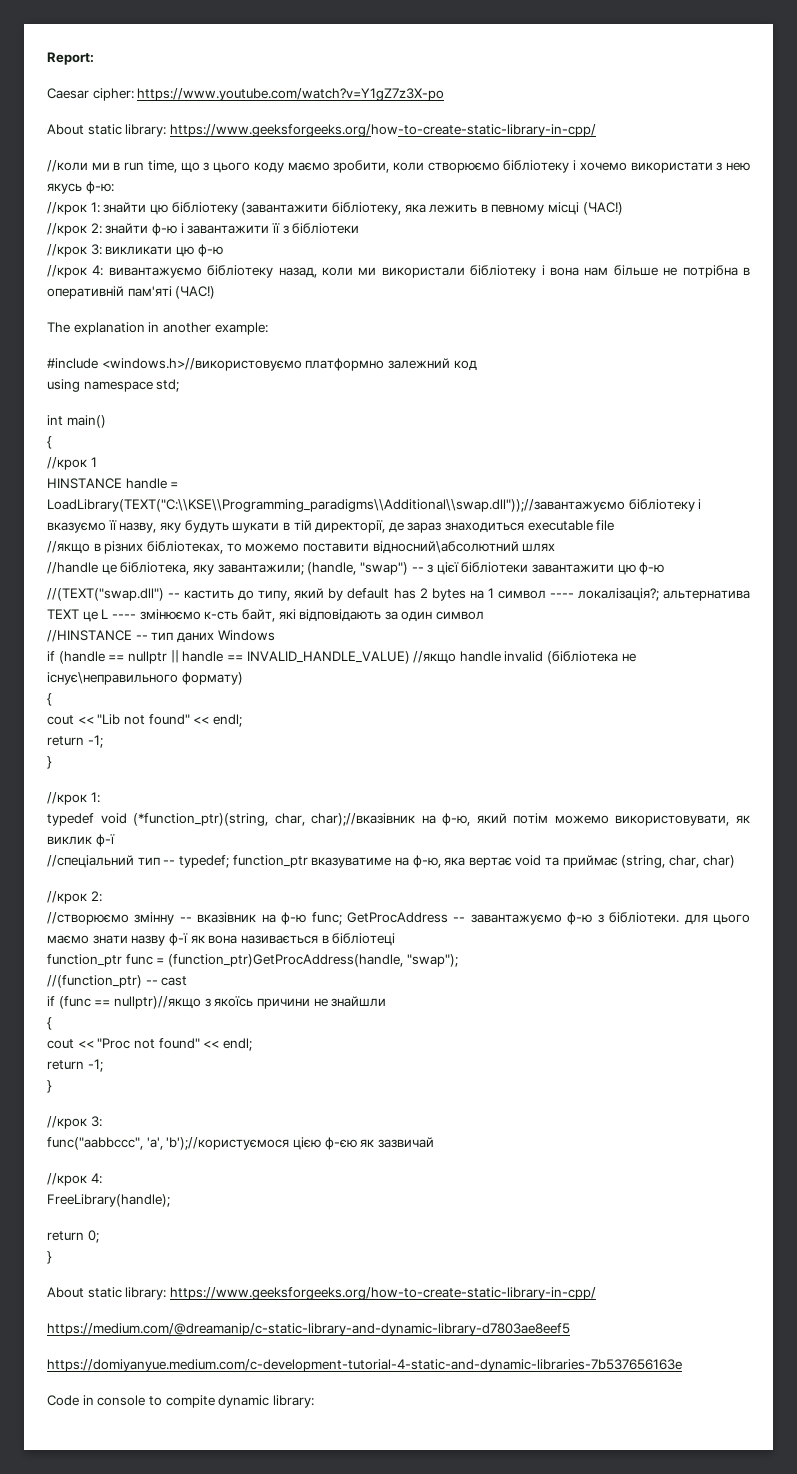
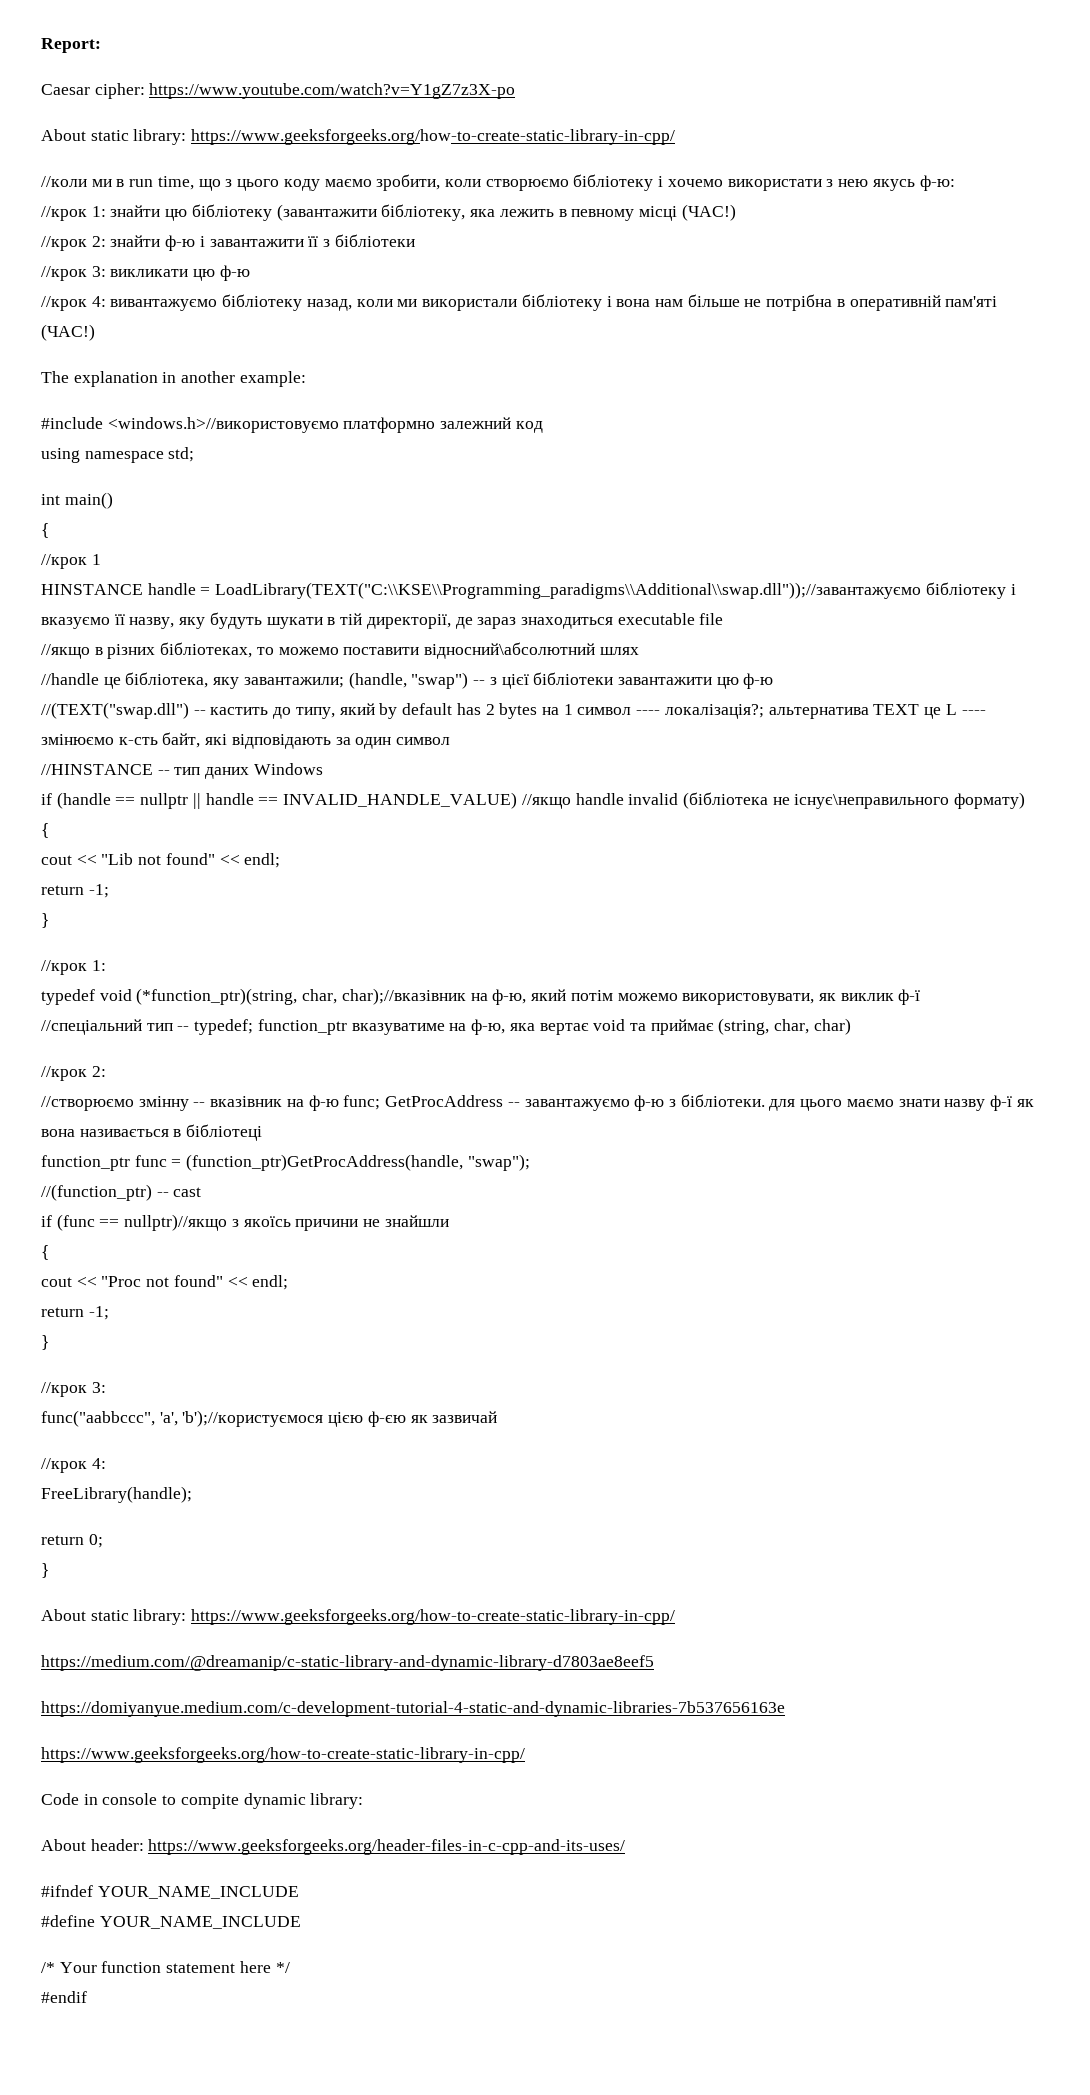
  https://domiyanyue.medium.com/c-development-tutorial-4-static-and-dynamic-libraries-7b537656163e
+ https://www.geeksforgeeks.org/how-to-create-static-library-in-cpp/
+ About header: https://www.geeksforgeeks.org/header-files-in-c-cpp-and-its-uses/
+ #ifndef YOUR_NAME_INCLUDE
+ #define YOUR_NAME_INCLUDE
+ /* Your function statement here */
+ #endif

